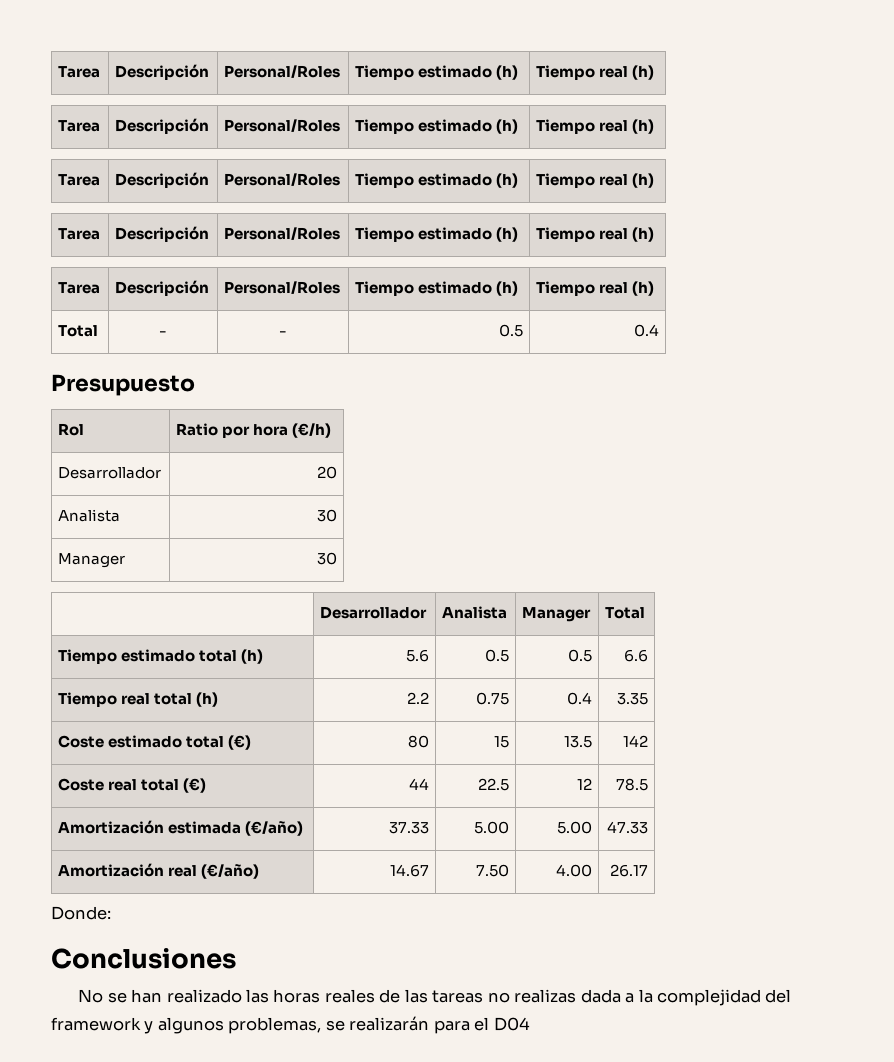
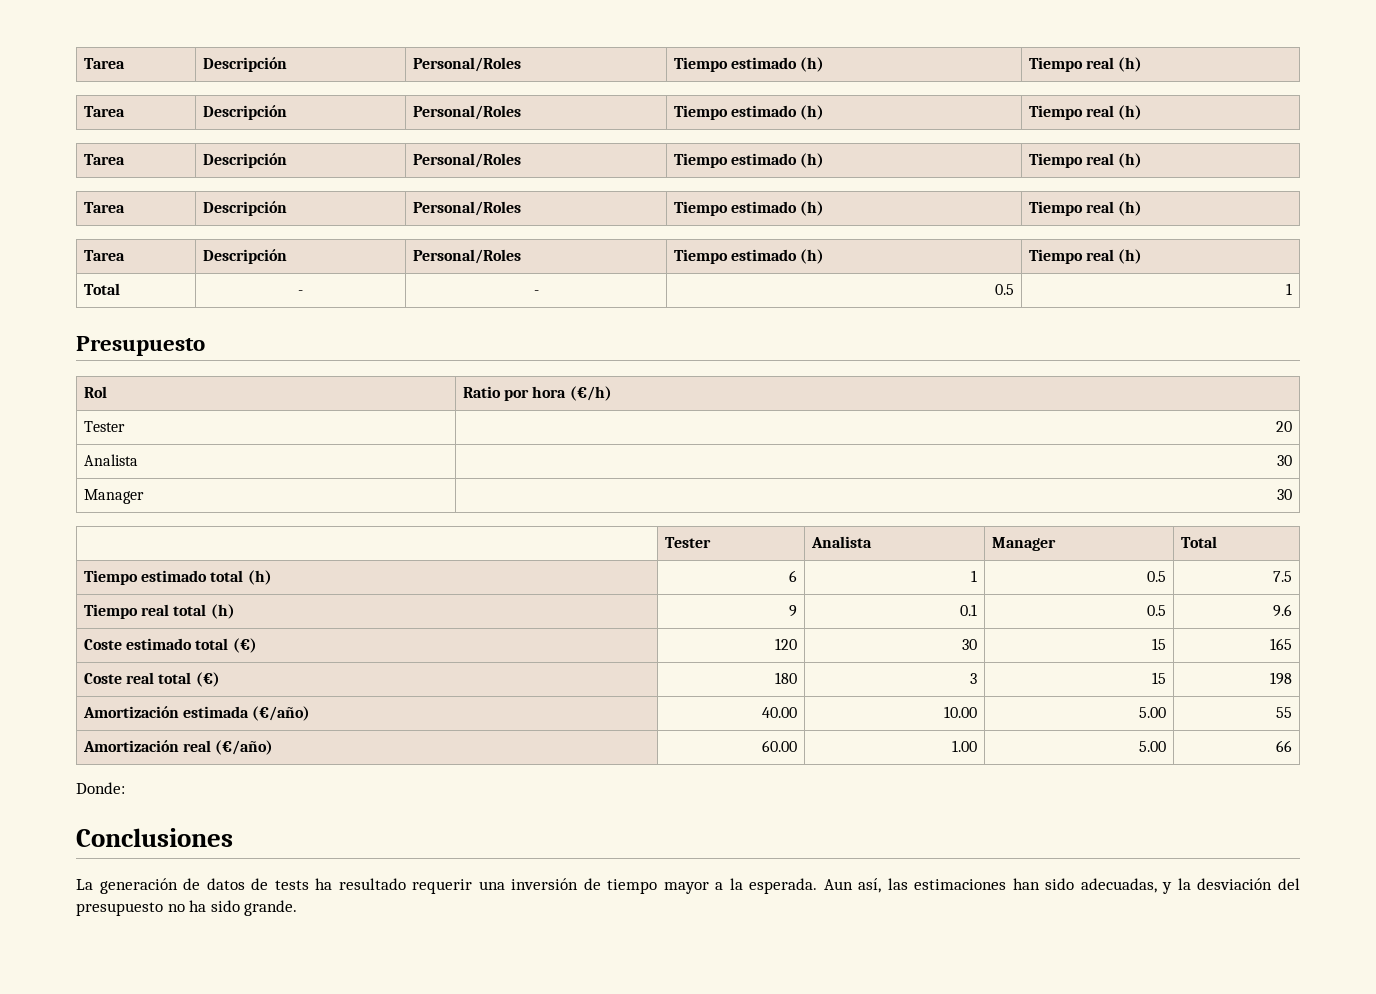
- Total | - | - | 0.5 | 0.4
+ Total | - | - | 0.5 | 1
- Desarrollador | 20
+ Tester | 20
- | Desarrollador | Analista | Manager | Total
+ | Tester | Analista | Manager | Total
- Tiempo estimado total (h) | 5.6 | 0.5 | 0.5 | 6.6
+ Tiempo estimado total (h) | 6 | 1 | 0.5 | 7.5
- Tiempo real total (h) | 2.2 | 0.75 | 0.4 | 3.35
+ Tiempo real total (h) | 9 | 0.1 | 0.5 | 9.6
- Coste estimado total (€) | 80 | 15 | 13.5 | 142
+ Coste estimado total (€) | 120 | 30 | 15 | 165
- Coste real total (€) | 44 | 22.5 | 12 | 78.5
+ Coste real total (€) | 180 | 3 | 15 | 198
- Amortización estimada (€/año) | 37.33 | 5.00 | 5.00 | 47.33
+ Amortización estimada (€/año) | 40.00 | 10.00 | 5.00 | 55
- Amortización real (€/año) | 14.67 | 7.50 | 4.00 | 26.17
+ Amortización real (€/año) | 60.00 | 1.00 | 5.00 | 66
  Donde:
  Conclusiones
- No se han realizado las horas reales de las tareas no realizas dada a la complejidad del framework y algunos problemas, se realizarán para el D04
+ La generación de datos de tests ha resultado requerir una inversión de tiempo mayor a la esperada. Aun así, las estimaciones han sido adecuadas, y la desviación del presupuesto no ha sido grande.

